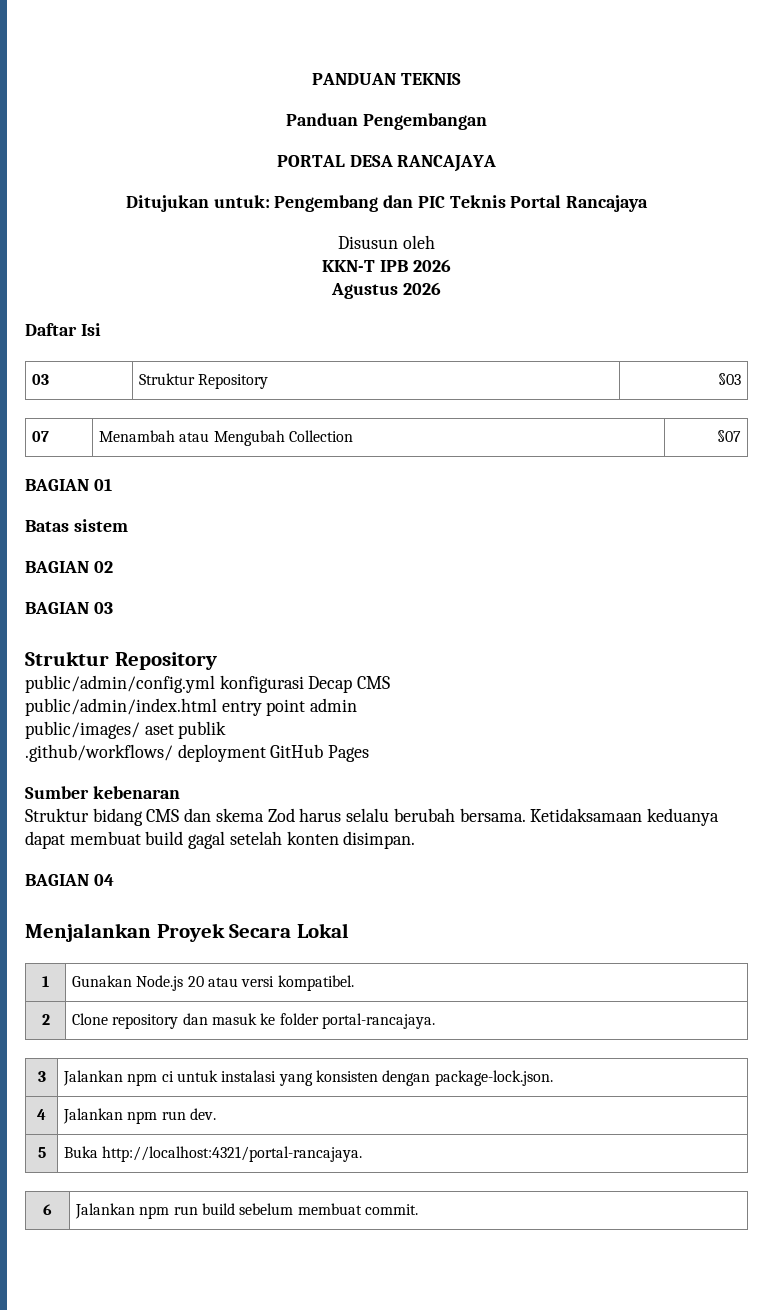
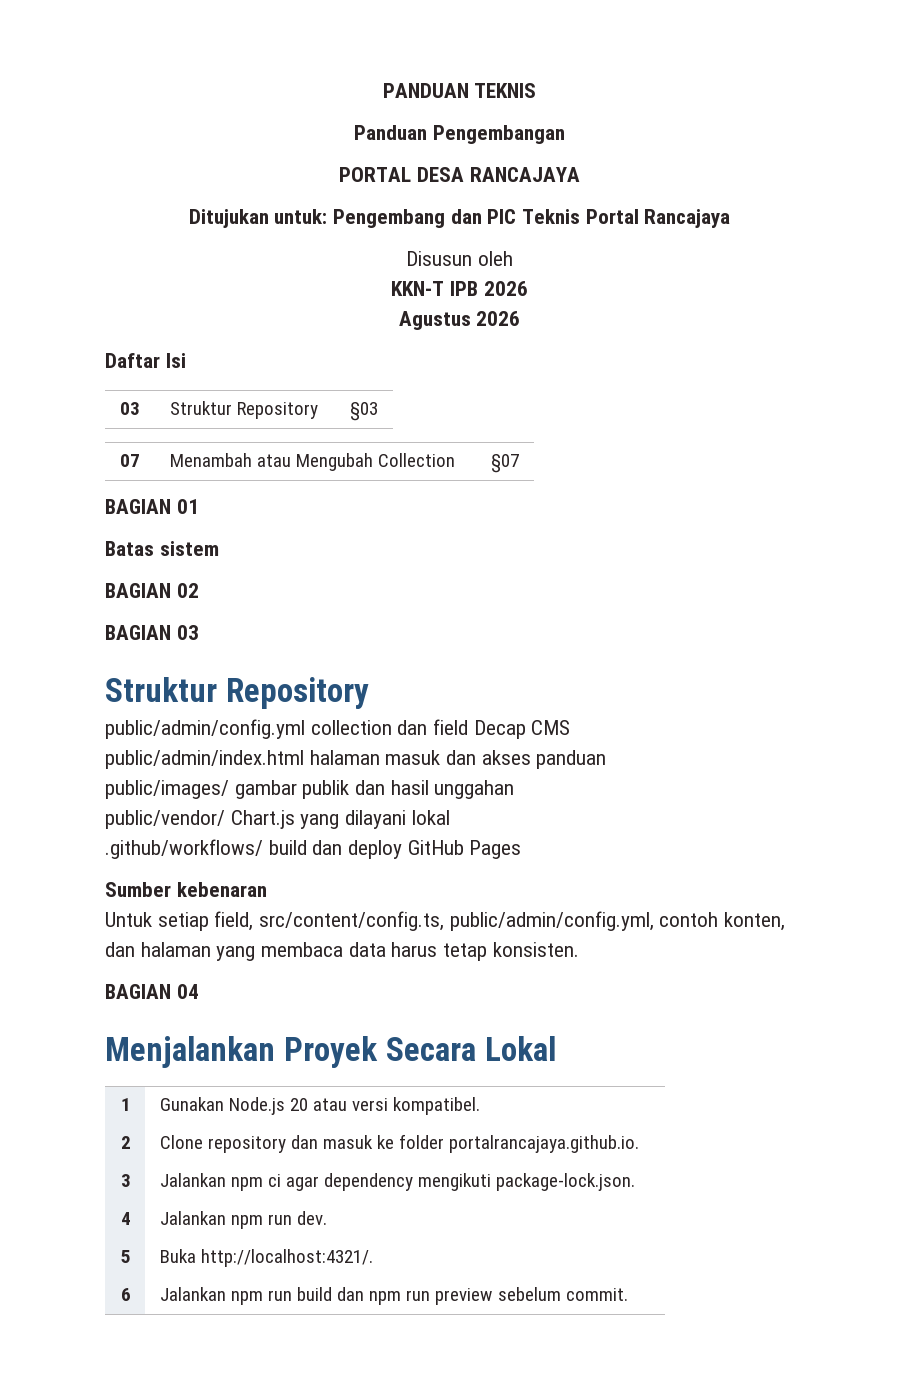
- public/admin/config.yml konfigurasi Decap CMS
+ public/admin/config.yml collection dan field Decap CMS
- public/admin/index.html entry point admin
+ public/admin/index.html halaman masuk dan akses panduan
- public/images/ aset publik
- .github/workflows/ deployment GitHub Pages
+ public/images/ gambar publik dan hasil unggahan
+ public/vendor/ Chart.js yang dilayani lokal
+ .github/workflows/ build dan deploy GitHub Pages
  Sumber kebenaran
- Struktur bidang CMS dan skema Zod harus selalu berubah bersama. Ketidaksamaan keduanya dapat membuat build gagal setelah konten disimpan.
+ Untuk setiap field, src/content/config.ts, public/admin/config.yml, contoh konten, dan halaman yang membaca data harus tetap konsisten.
- 2 | Clone repository dan masuk ke folder portal-rancajaya.
+ 2 | Clone repository dan masuk ke folder portalrancajaya.github.io.
- 3 | Jalankan npm ci untuk instalasi yang konsisten dengan package-lock.json.
+ 3 | Jalankan npm ci agar dependency mengikuti package-lock.json.
- 5 | Buka http://localhost:4321/portal-rancajaya.
+ 5 | Buka http://localhost:4321/.
- 6 | Jalankan npm run build sebelum membuat commit.
+ 6 | Jalankan npm run build dan npm run preview sebelum commit.

